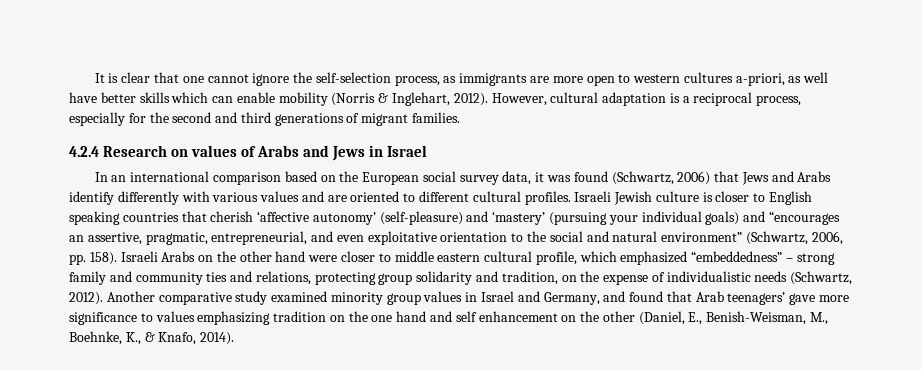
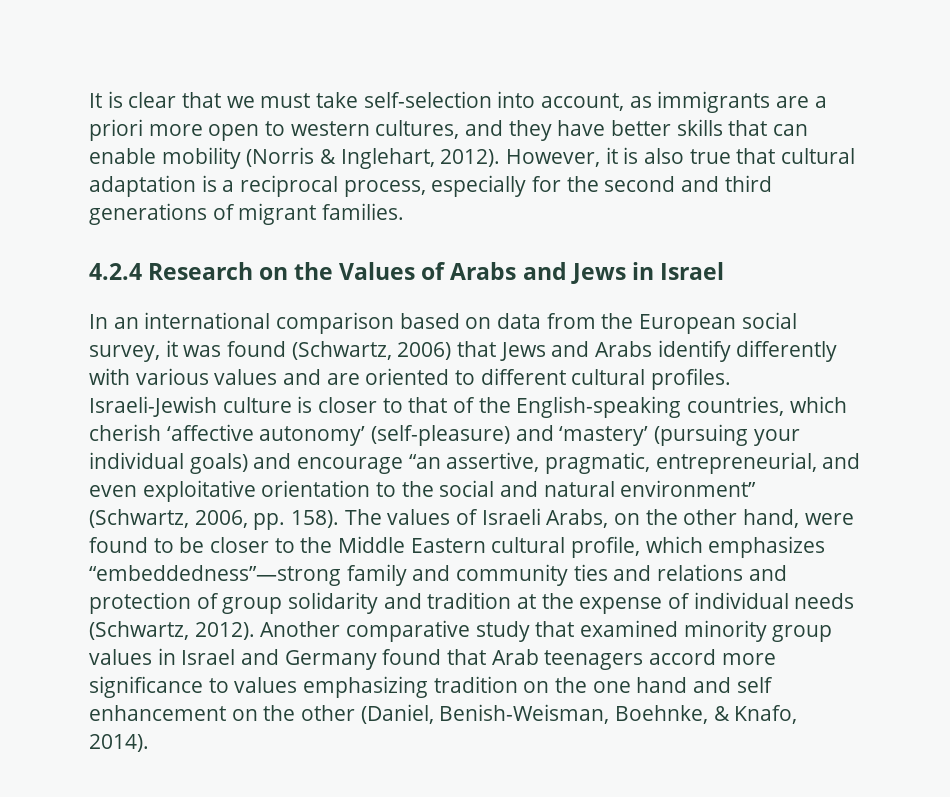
- It is clear that one cannot ignore the self-selection process, as immigrants are more open to western cultures a-priori, as well have better skills which can enable mobility (Norris & Inglehart, 2012).
+ It is clear that we must take self-selection into account, as immigrants are a priori more open to western cultures, and they have better skills that can enable mobility (Norris & Inglehart, 2012).
- However, cultural adaptation is a reciprocal process, especially for the second and third generations of migrant families.
+ However, it is also true that cultural adaptation is a reciprocal process, especially for the second and third generations of migrant families.
- 4.2.4 Research on values of Arabs and Jews in Israel
+ 4.2.4 Research on the Values of Arabs and Jews in Israel
- In an international comparison based on the European social survey data, it was found (Schwartz, 2006) that Jews and Arabs identify differently with various values and are oriented to different cultural profiles.
+ In an international comparison based on data from the European social survey, it was found (Schwartz, 2006) that Jews and Arabs identify differently with various values and are oriented to different cultural profiles.
- Israeli Jewish culture is closer to English speaking countries that cherish ‘affective autonomy’ (self-pleasure) and ‘mastery’ (pursuing your individual goals) and “encourages an assertive, pragmatic, entrepreneurial, and even exploitative orientation to the social and natural environment” (Schwartz, 2006, pp. 158).
+ Israeli-Jewish culture is closer to that of the English-speaking countries, which cherish ‘affective autonomy’ (self-pleasure) and ‘mastery’ (pursuing your individual goals) and encourage “an assertive, pragmatic, entrepreneurial, and even exploitative orientation to the social and natural environment” (Schwartz, 2006, pp. 158).
- Israeli Arabs on the other hand were closer to middle eastern cultural profile, which emphasized “embeddedness” – strong family and community ties and relations, protecting group solidarity and tradition, on the expense of individualistic needs (Schwartz, 2012).
+ The values of Israeli Arabs, on the other hand, were found to be closer to the Middle Eastern cultural profile, which emphasizes “embeddedness”—strong family and community ties and relations and protection of group solidarity and tradition at the expense of individual needs (Schwartz, 2012).
- Another comparative study examined minority group values in Israel and Germany, and found that Arab teenagers’ gave more significance to values emphasizing tradition on the one hand and self enhancement on the other (Daniel, E., Benish-Weisman, M., Boehnke, K., & Knafo, 2014).
+ Another comparative study that examined minority group values in Israel and Germany found that Arab teenagers accord more significance to values emphasizing tradition on the one hand and self enhancement on the other (Daniel, Benish-Weisman, Boehnke, & Knafo, 2014).

